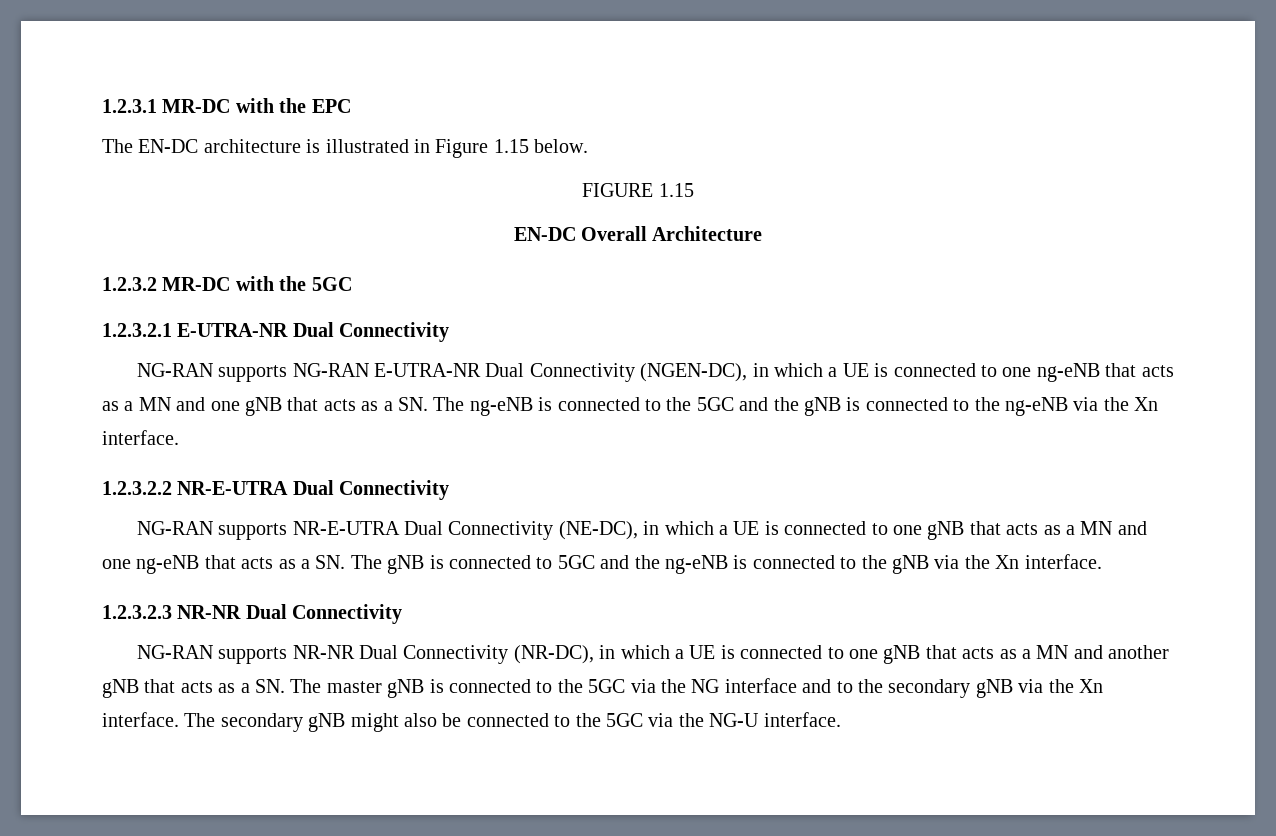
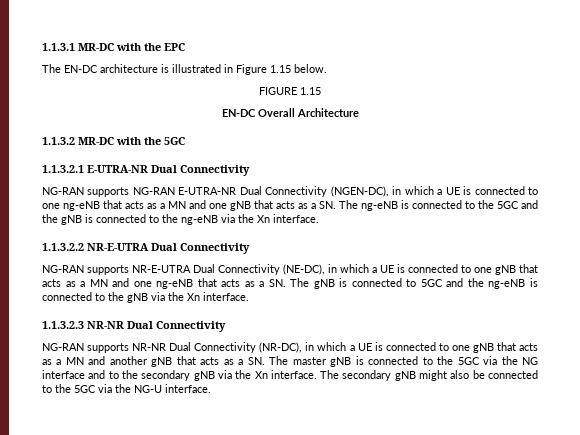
- 1.2.3.1 MR-DC with the EPC
+ 1.1.3.1 MR-DC with the EPC
- 1.2.3.2 MR-DC with the 5GC
+ 1.1.3.2 MR-DC with the 5GC
- 1.2.3.2.1 E-UTRA-NR Dual Connectivity
+ 1.1.3.2.1 E-UTRA-NR Dual Connectivity
- 1.2.3.2.2 NR-E-UTRA Dual Connectivity
+ 1.1.3.2.2 NR-E-UTRA Dual Connectivity
- 1.2.3.2.3 NR-NR Dual Connectivity
+ 1.1.3.2.3 NR-NR Dual Connectivity

